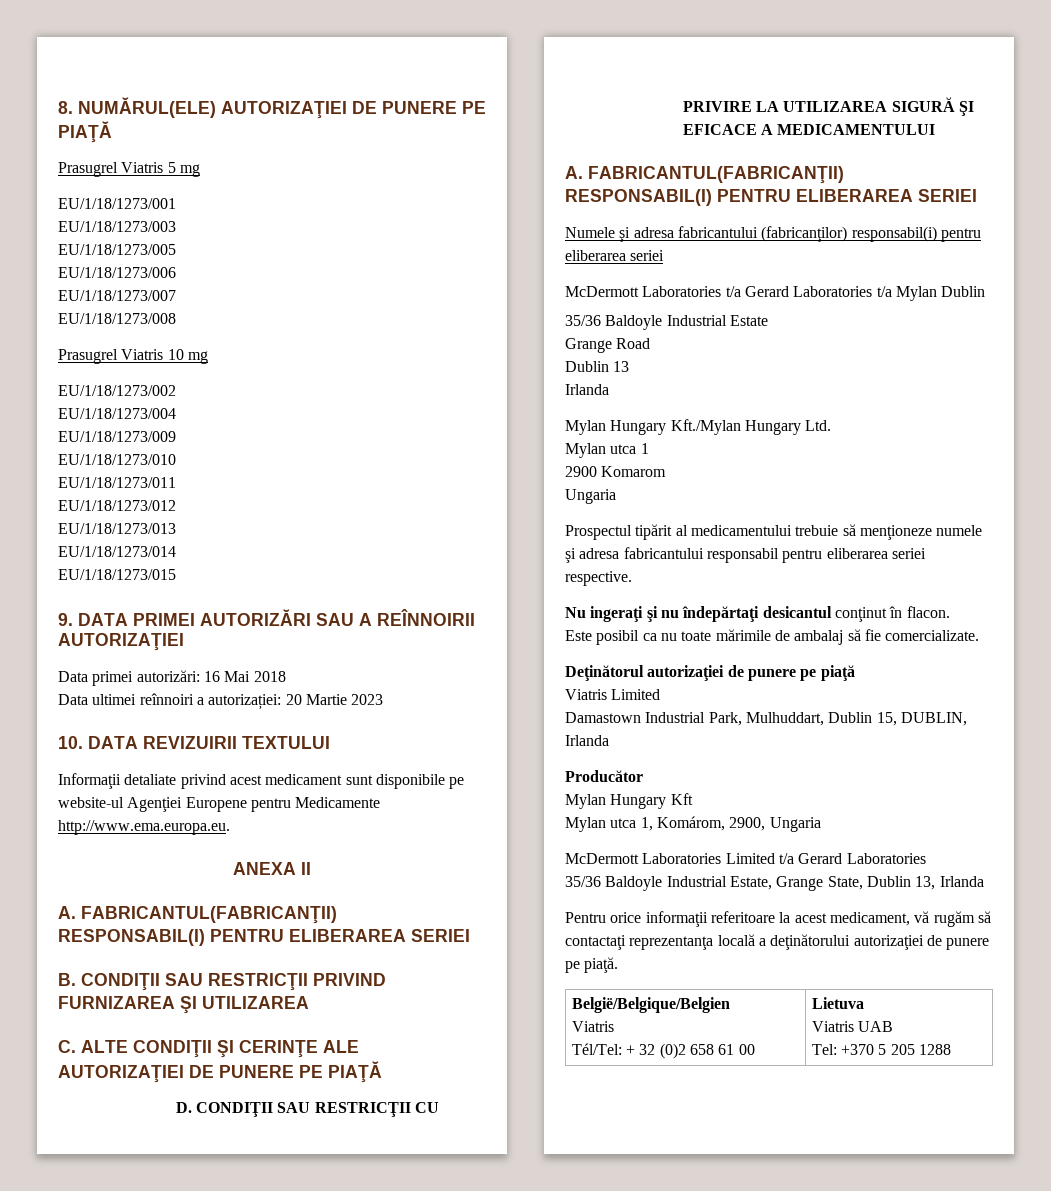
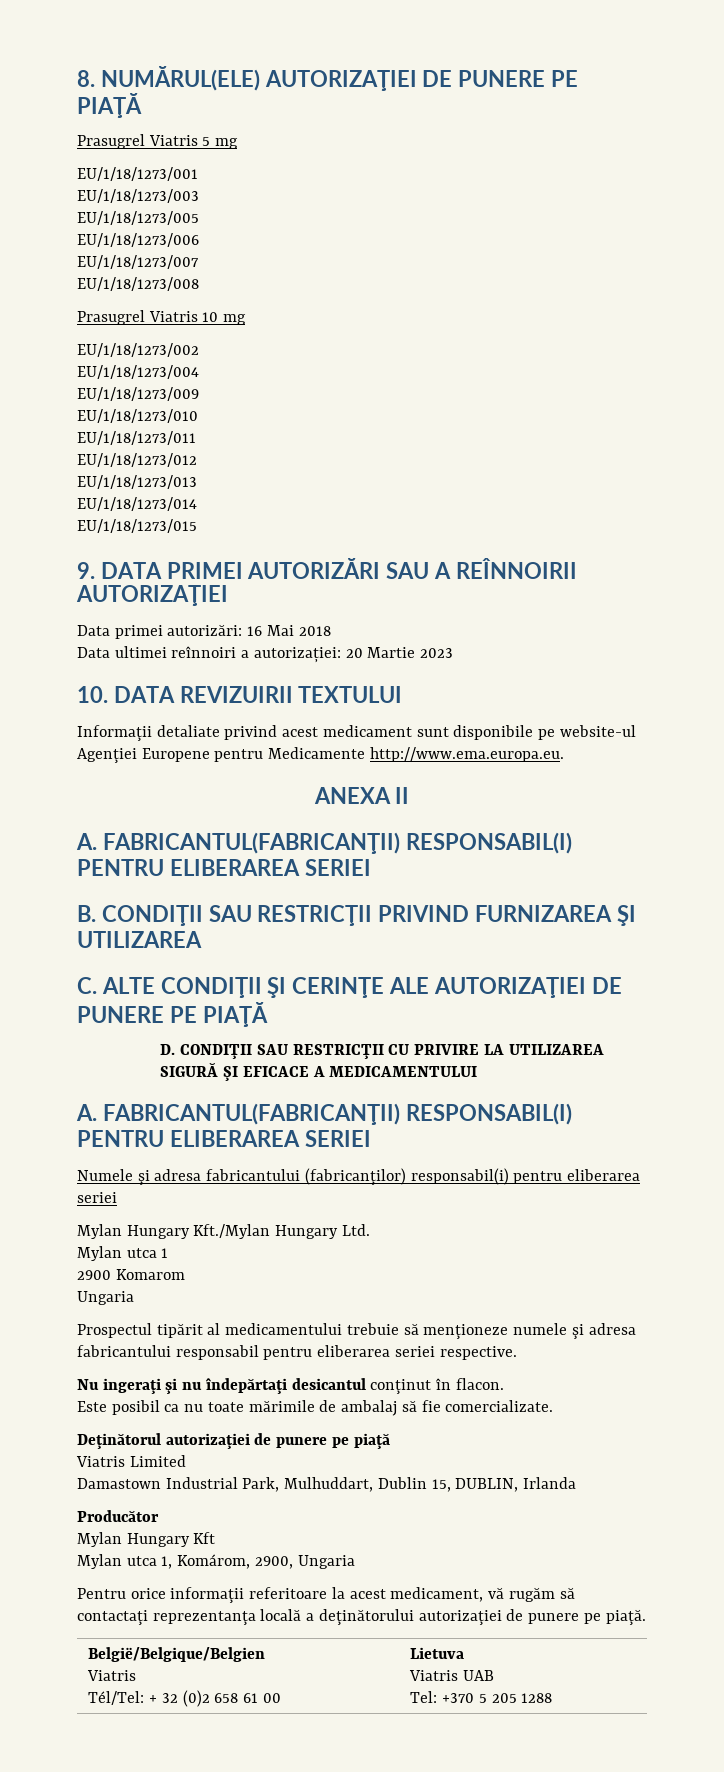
- McDermott Laboratories t/a Gerard Laboratories t/a Mylan Dublin
- 35/36 Baldoyle Industrial Estate
- Grange Road
- Dublin 13
- Irlanda
- McDermott Laboratories Limited t/a Gerard Laboratories
- 35/36 Baldoyle Industrial Estate, Grange State, Dublin 13, Irlanda

